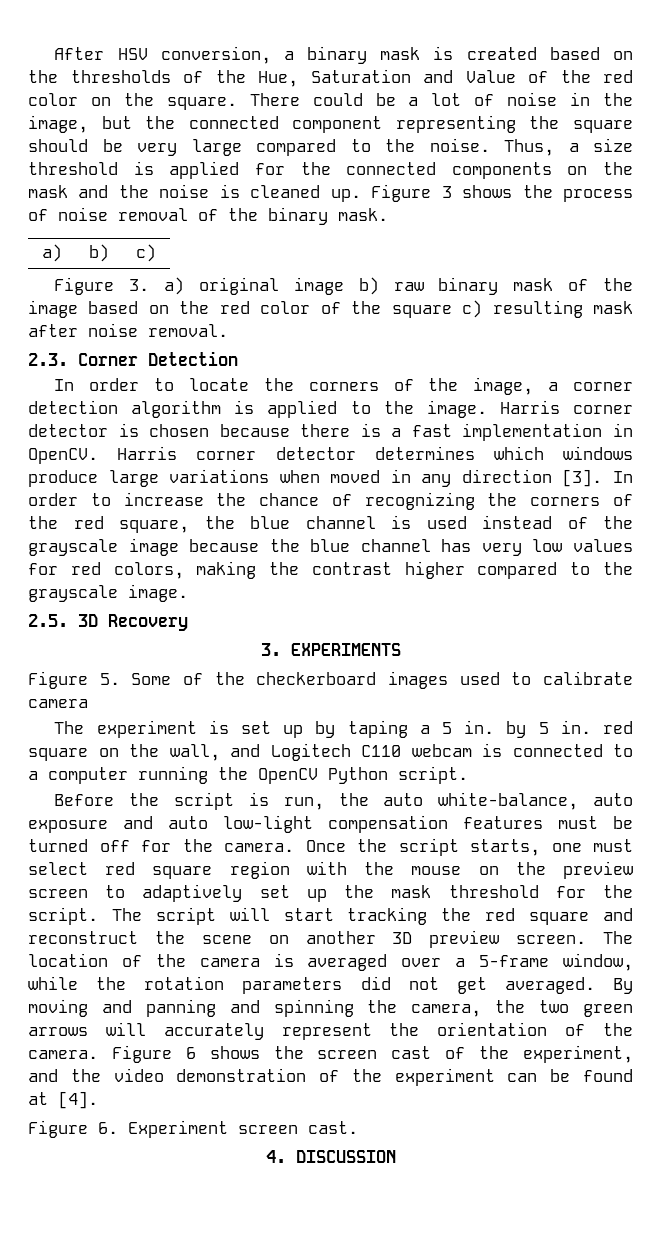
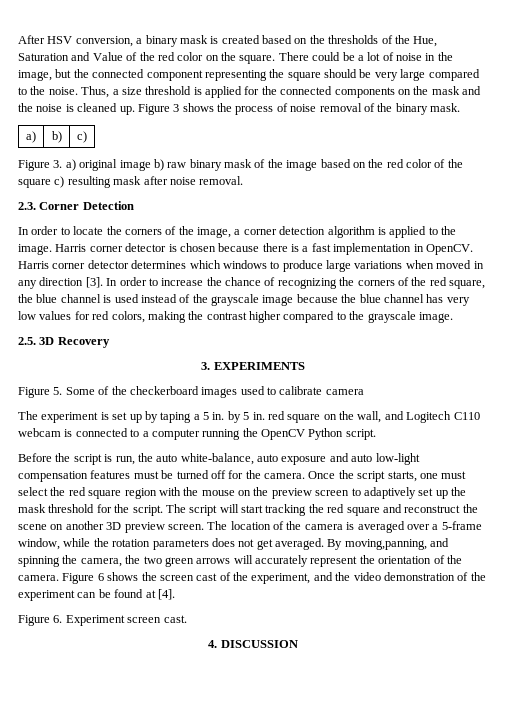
- Harris corner detector determines which windows produce large variations when moved in any direction [3].
+ Harris corner detector determines which windows to produce large variations when moved in any direction [3].
- Once the script starts, one must select red square region with the mouse on the preview screen to adaptively set up the mask threshold for the script.
+ Once the script starts, one must select the red square region with the mouse on the preview screen to adaptively set up the mask threshold for the script.
- The location of the camera is averaged over a 5-frame window, while the rotation parameters did not get averaged.
+ The location of the camera is averaged over a 5-frame window, while the rotation parameters does not get averaged.
- By moving and panning and spinning the camera, the two green arrows will accurately represent the orientation of the camera.
+ By moving,panning, and spinning the camera, the two green arrows will accurately represent the orientation of the camera.

